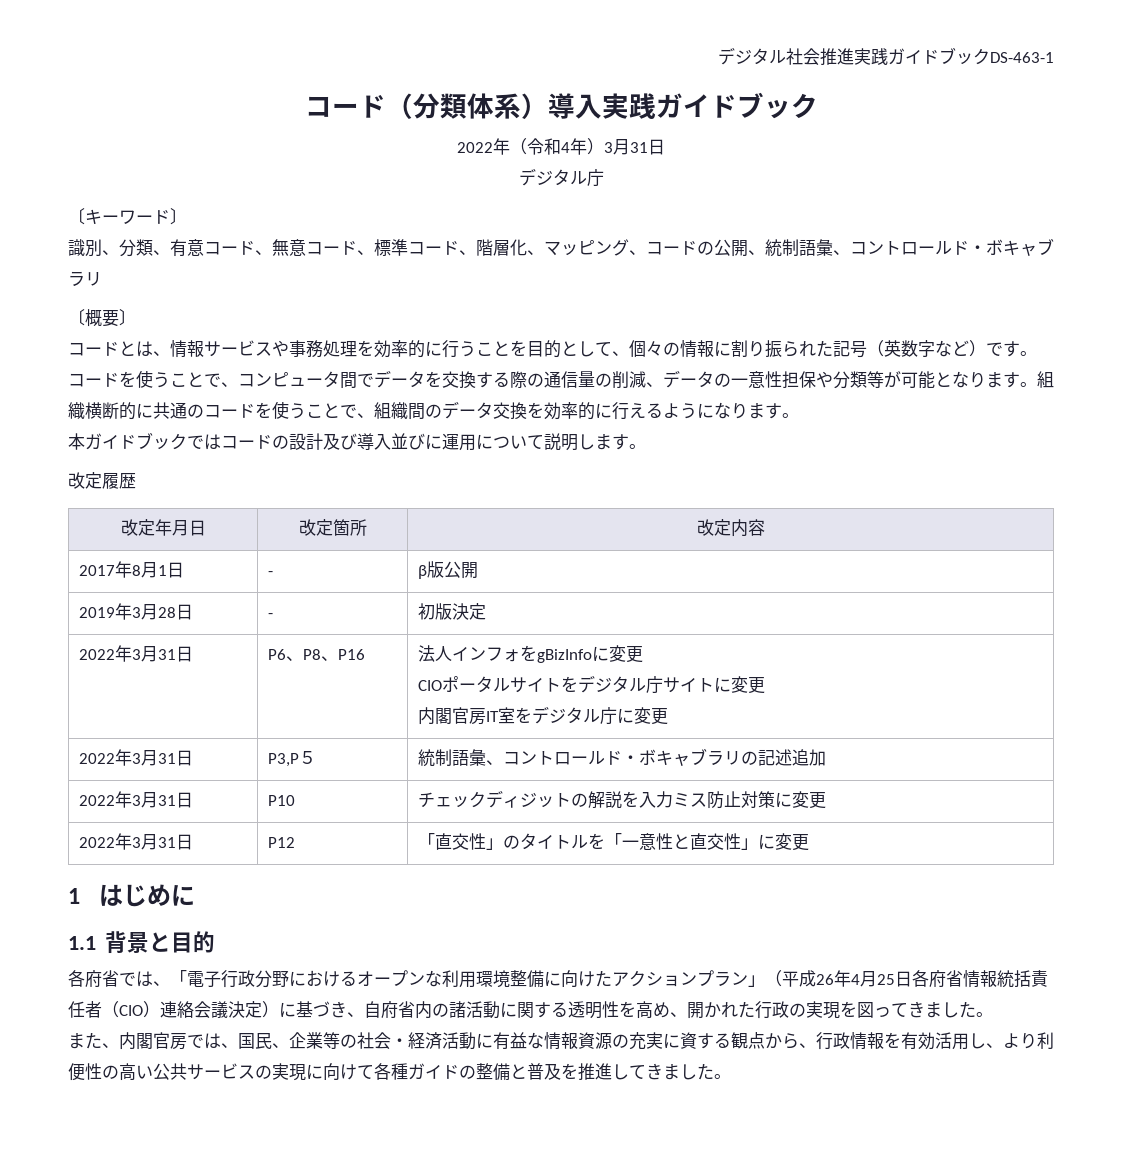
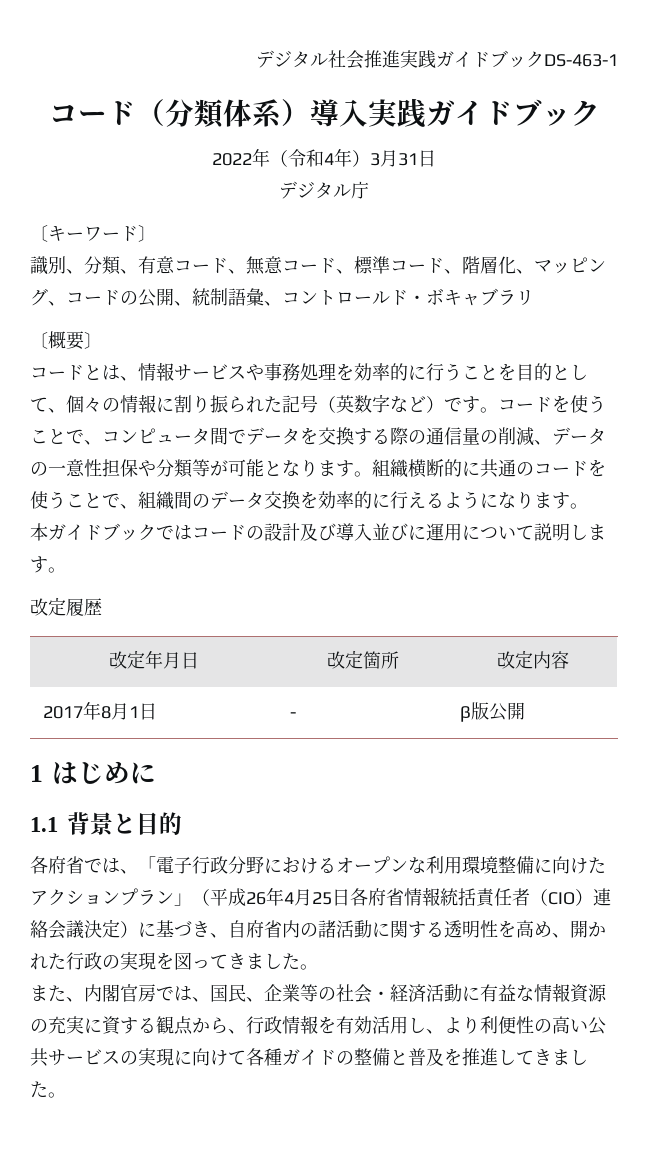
- 2019年3月28日 | - | 初版決定
- 2022年3月31日 | P6、P8、P16 | 法人インフォをgBizInfoに変更
- CIOポータルサイトをデジタル庁サイトに変更
- 内閣官房IT室をデジタル庁に変更
- 2022年3月31日 | P3,P５ | 統制語彙、コントロールド・ボキャブラリの記述追加
- 2022年3月31日 | P10 | チェックディジットの解説を入力ミス防止対策に変更
- 2022年3月31日 | P12 | 「直交性」のタイトルを「一意性と直交性」に変更

